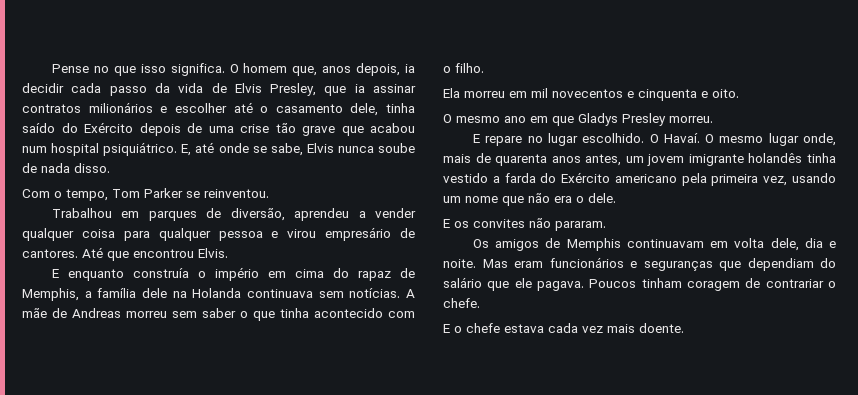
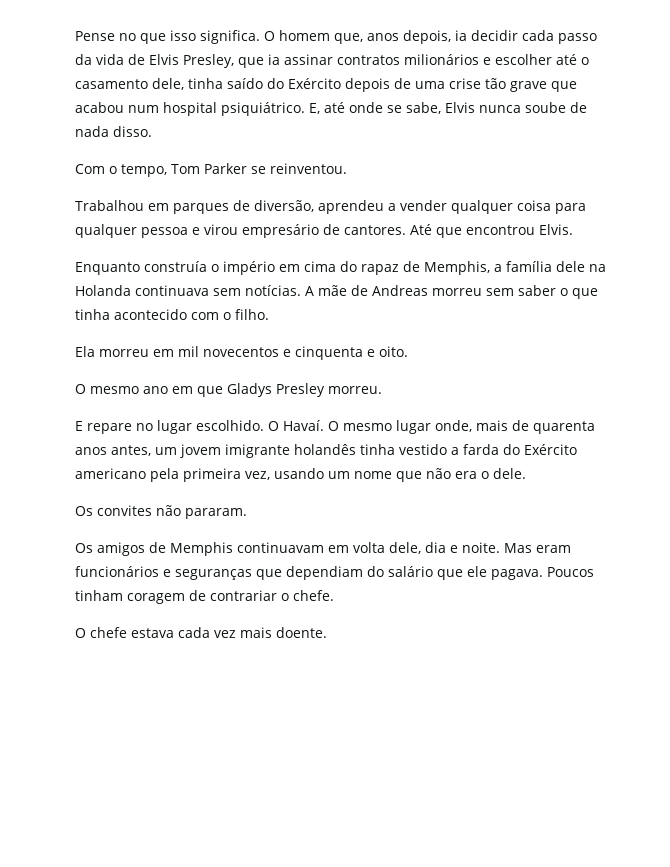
- E enquanto construía o império em cima do rapaz de Memphis, a família dele na Holanda continuava sem notícias.
+ Enquanto construía o império em cima do rapaz de Memphis, a família dele na Holanda continuava sem notícias.
- E os convites não pararam.
+ Os convites não pararam.
- E o chefe estava cada vez mais doente.
+ O chefe estava cada vez mais doente.

